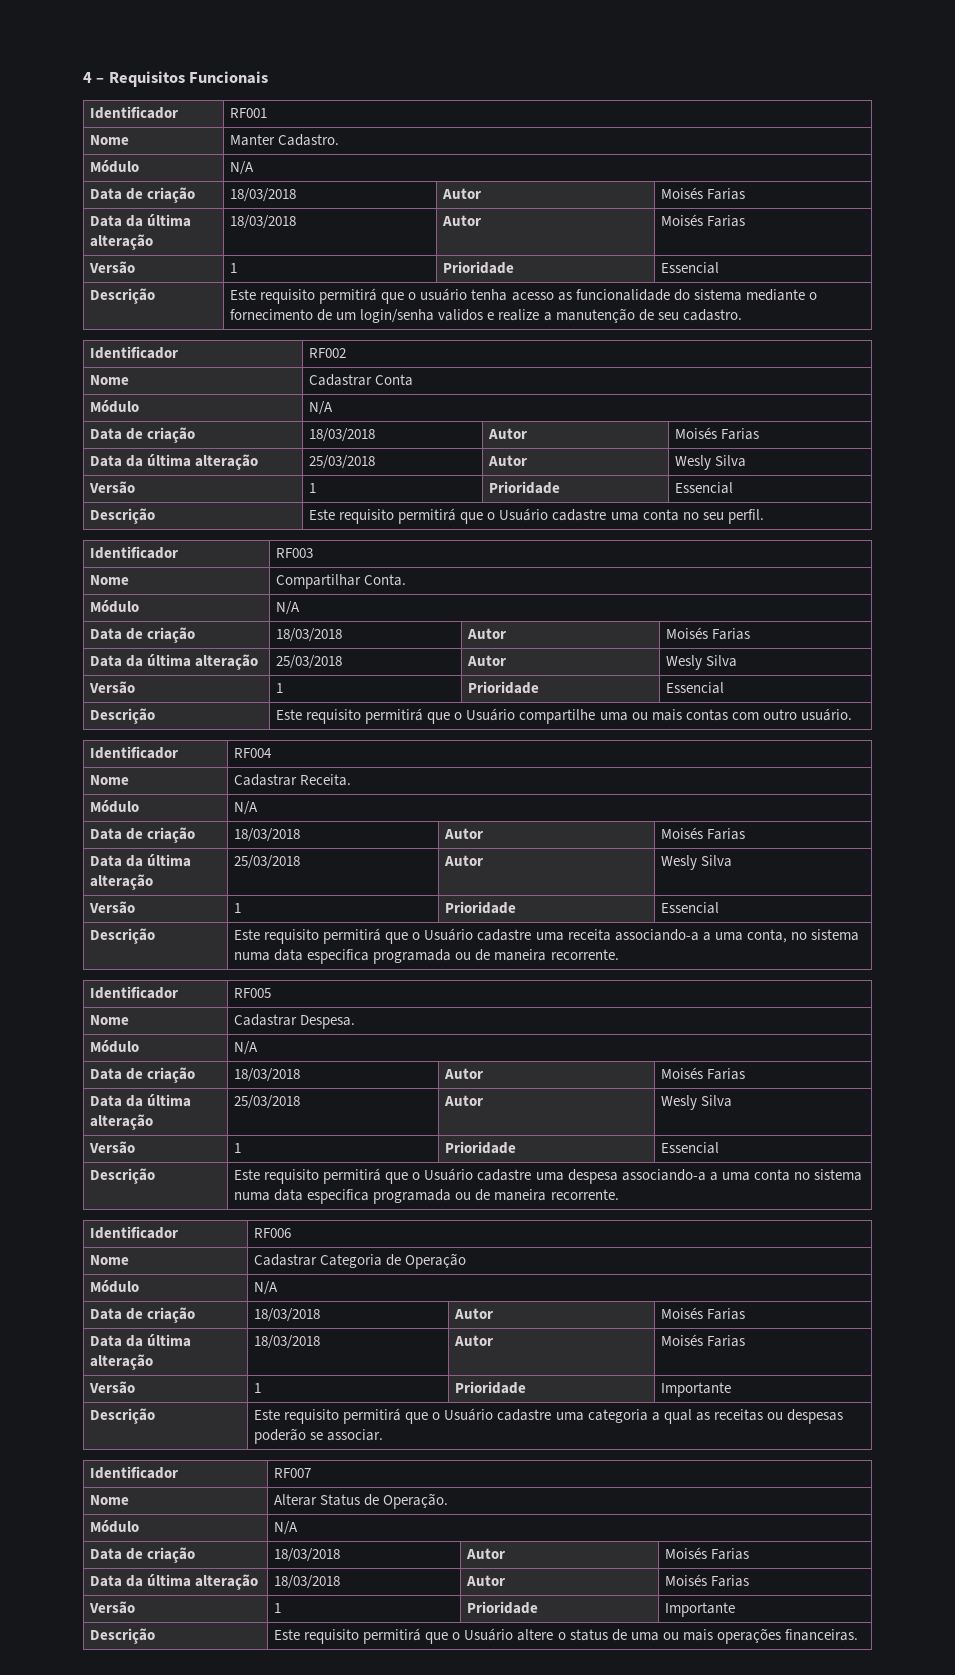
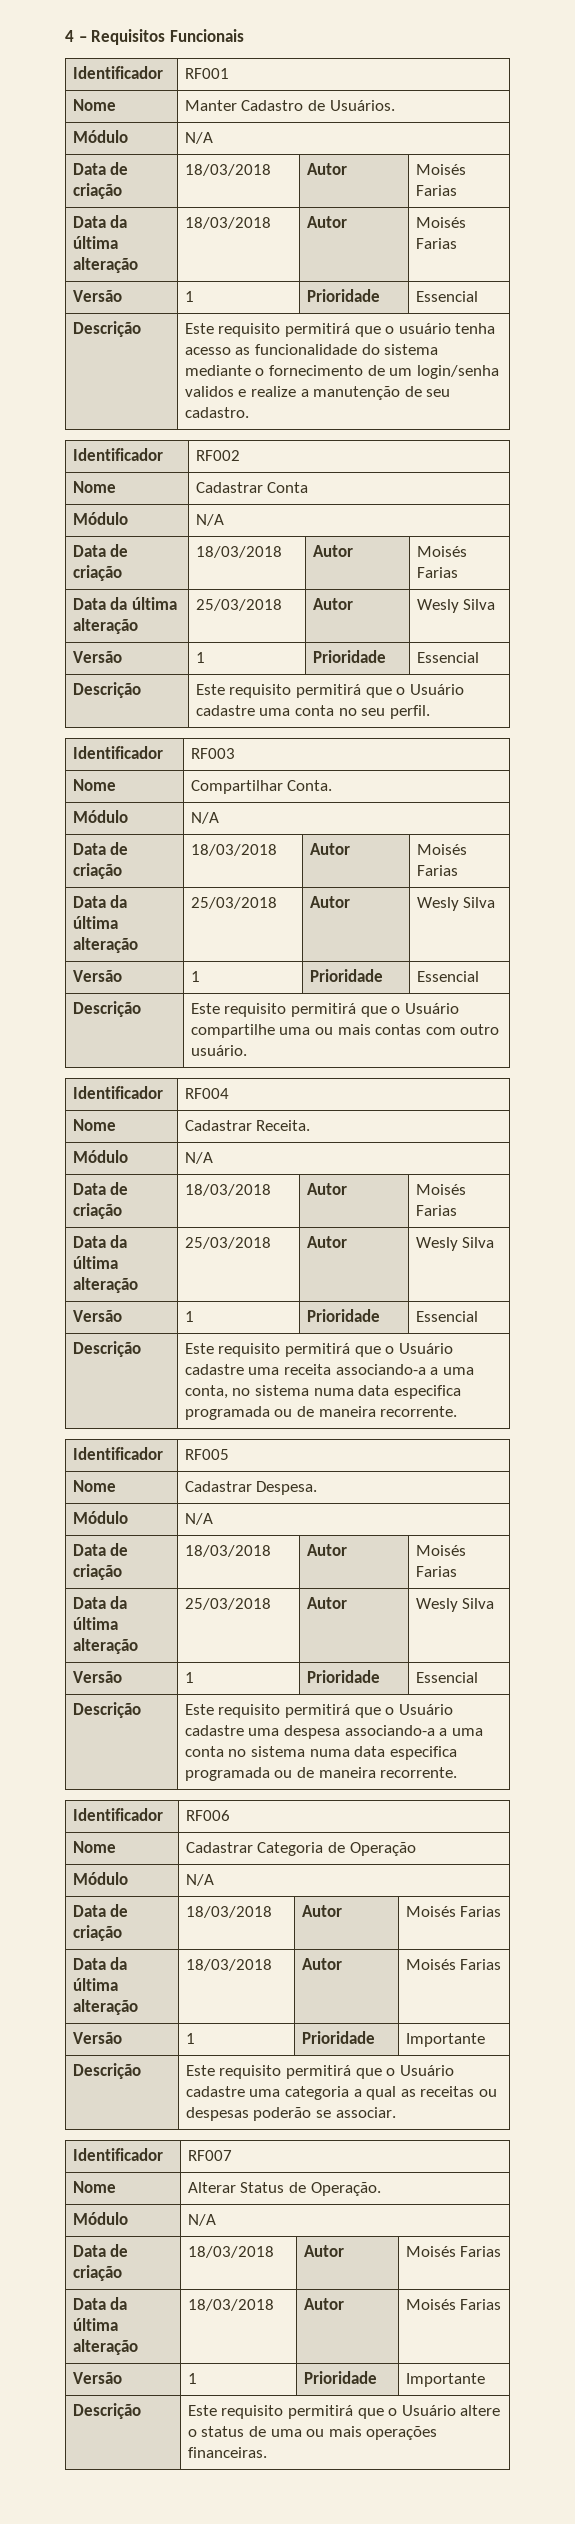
- Nome | Manter Cadastro.
+ Nome | Manter Cadastro de Usuários.

